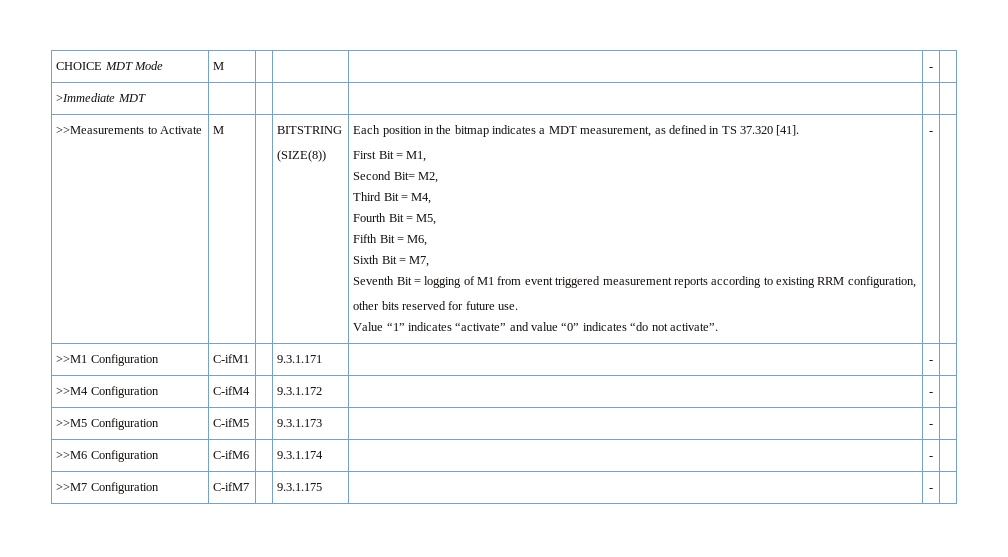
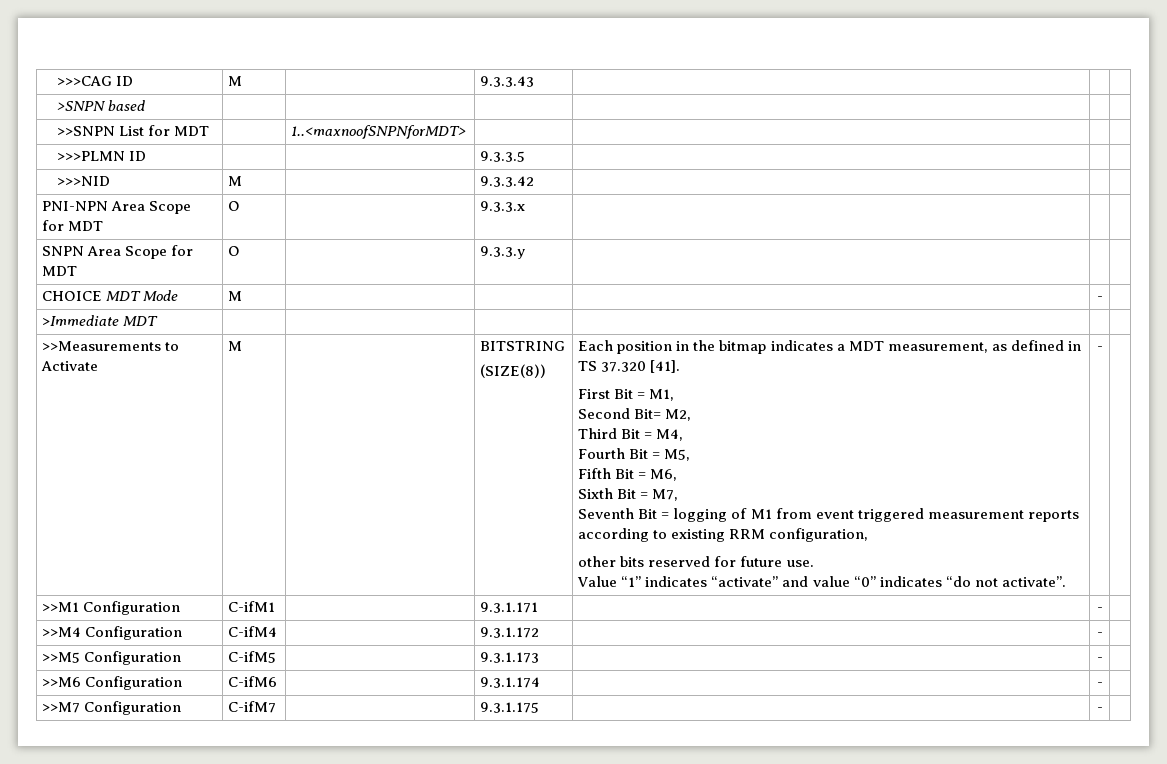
+ >>>CAG ID | M | | 9.3.3.43 | | |
+ >SNPN based | | | | | |
+ >>SNPN List for MDT | | 1..<maxnoofSNPNforMDT> | | | |
+ >>>PLMN ID | | | 9.3.3.5 | | |
+ >>>NID | M | | 9.3.3.42 | | |
+ PNI-NPN Area Scope for MDT | O | | 9.3.3.x | | |
+ SNPN Area Scope for MDT | O | | 9.3.3.y | | |

